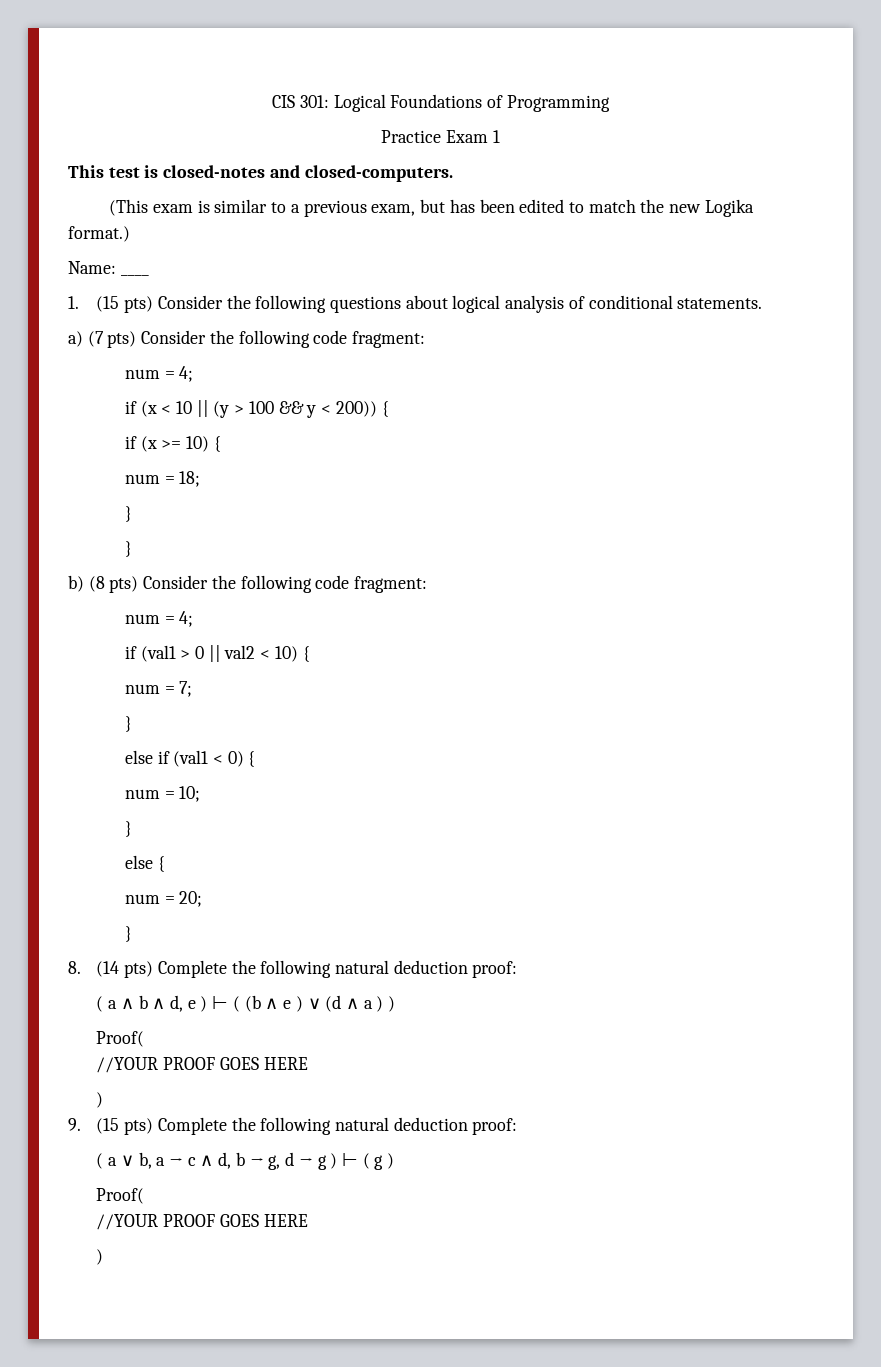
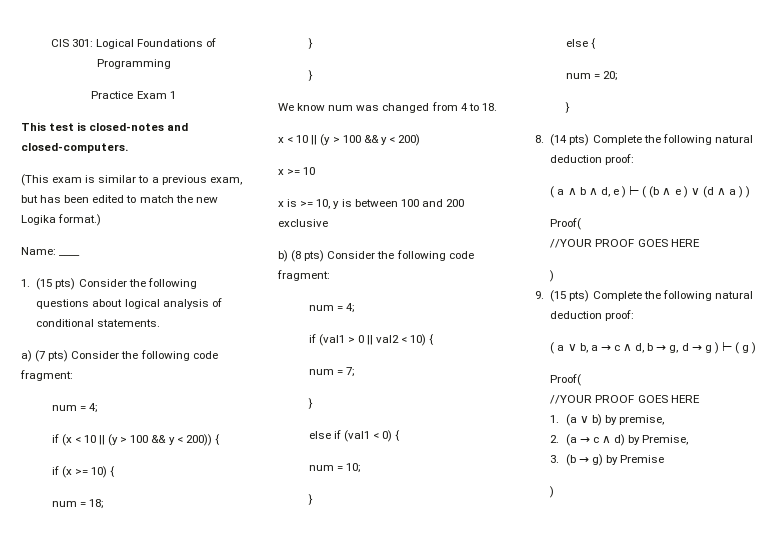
+ We know num was changed from 4 to 18.
+ x < 10 || (y > 100 && y < 200)
+ x >= 10
+ x is >= 10, y is between 100 and 200 exclusive
+ 1. (a ∨ b) by premise,
+ 2. (a → c ∧ d) by Premise,
+ 3. (b → g) by Premise

